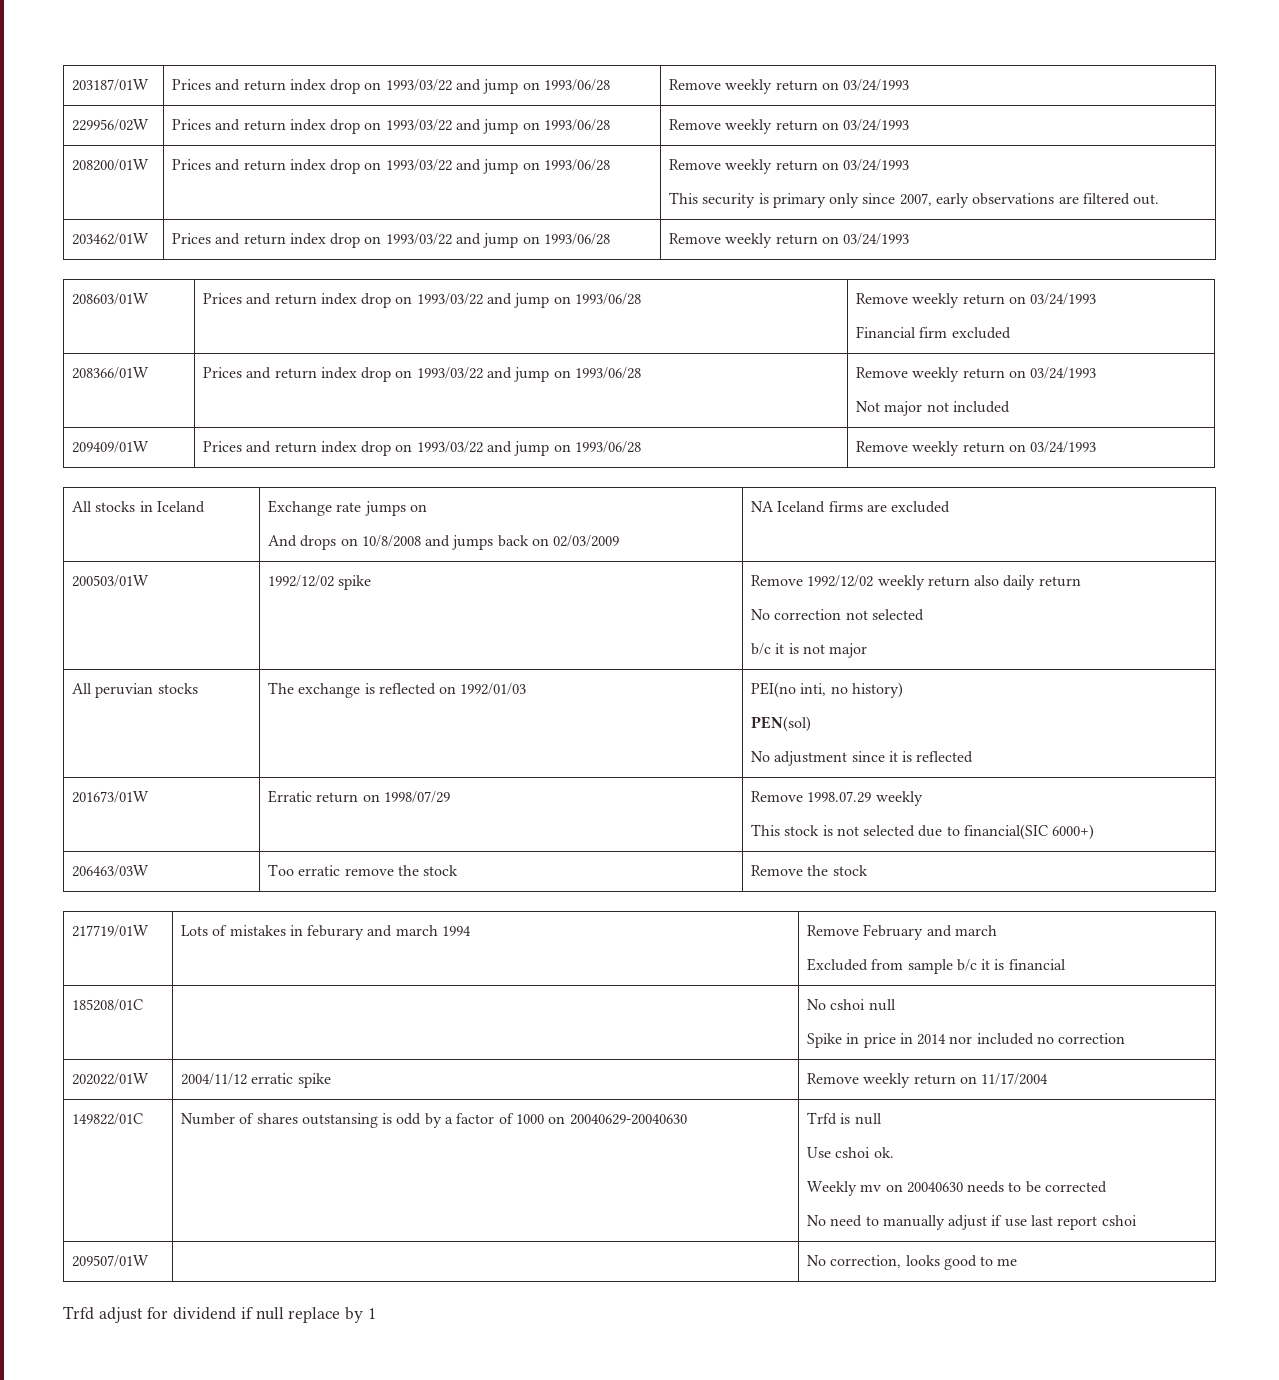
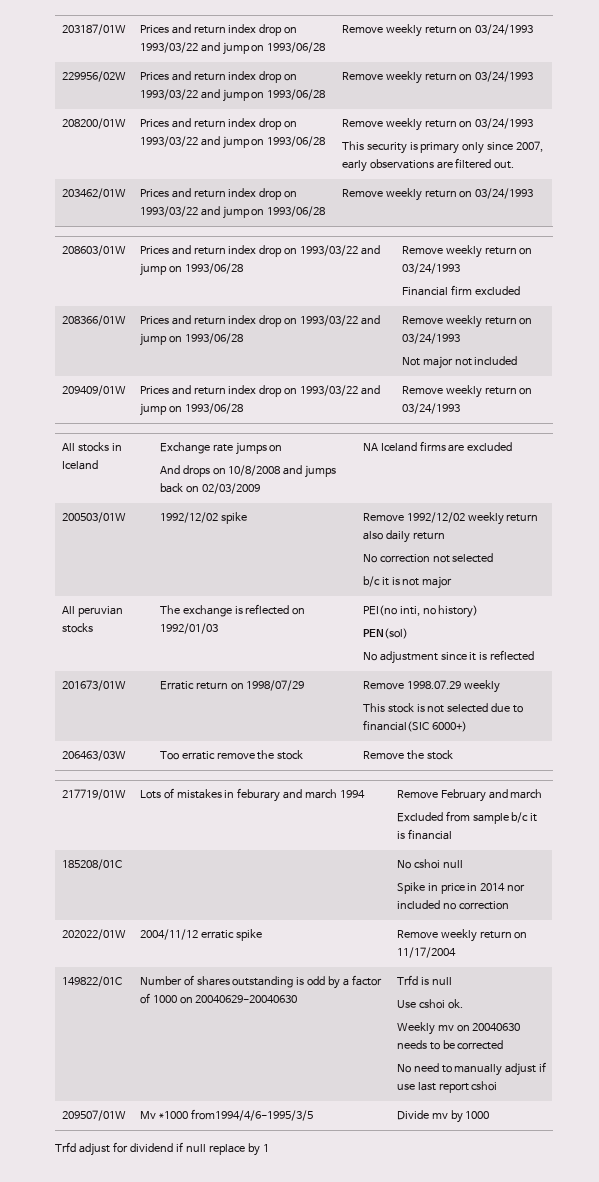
- 149822/01C | Number of shares outstansing is odd by a factor of 1000 on 20040629-20040630 | Trfd is null
+ 149822/01C | Number of shares outstanding is odd by a factor of 1000 on 20040629-20040630 | Trfd is null
- 209507/01W | | No correction, looks good to me
+ 209507/01W | Mv *1000 from1994/4/6-1995/3/5 | Divide mv by 1000

